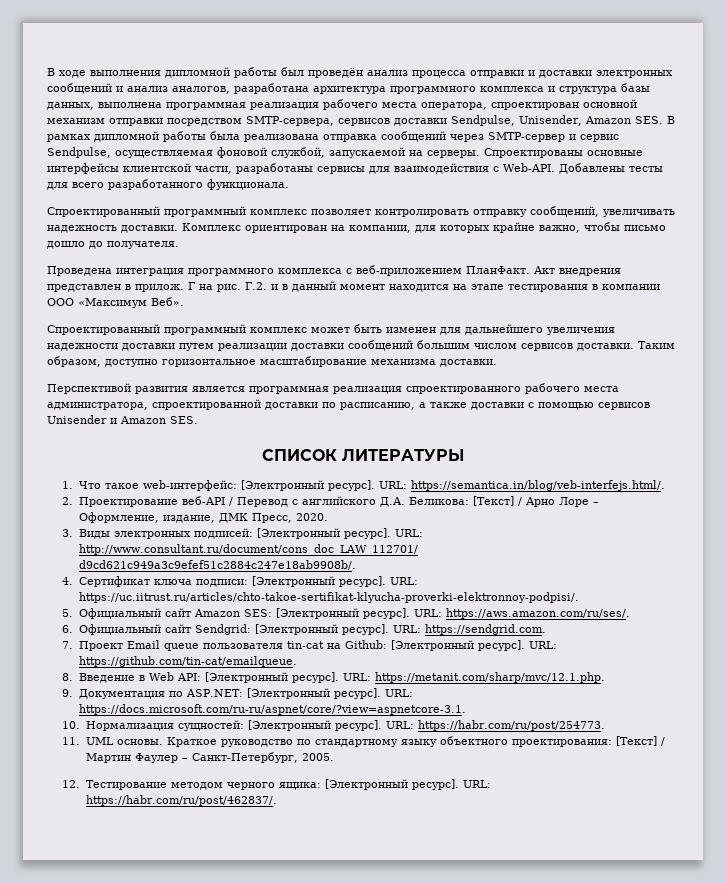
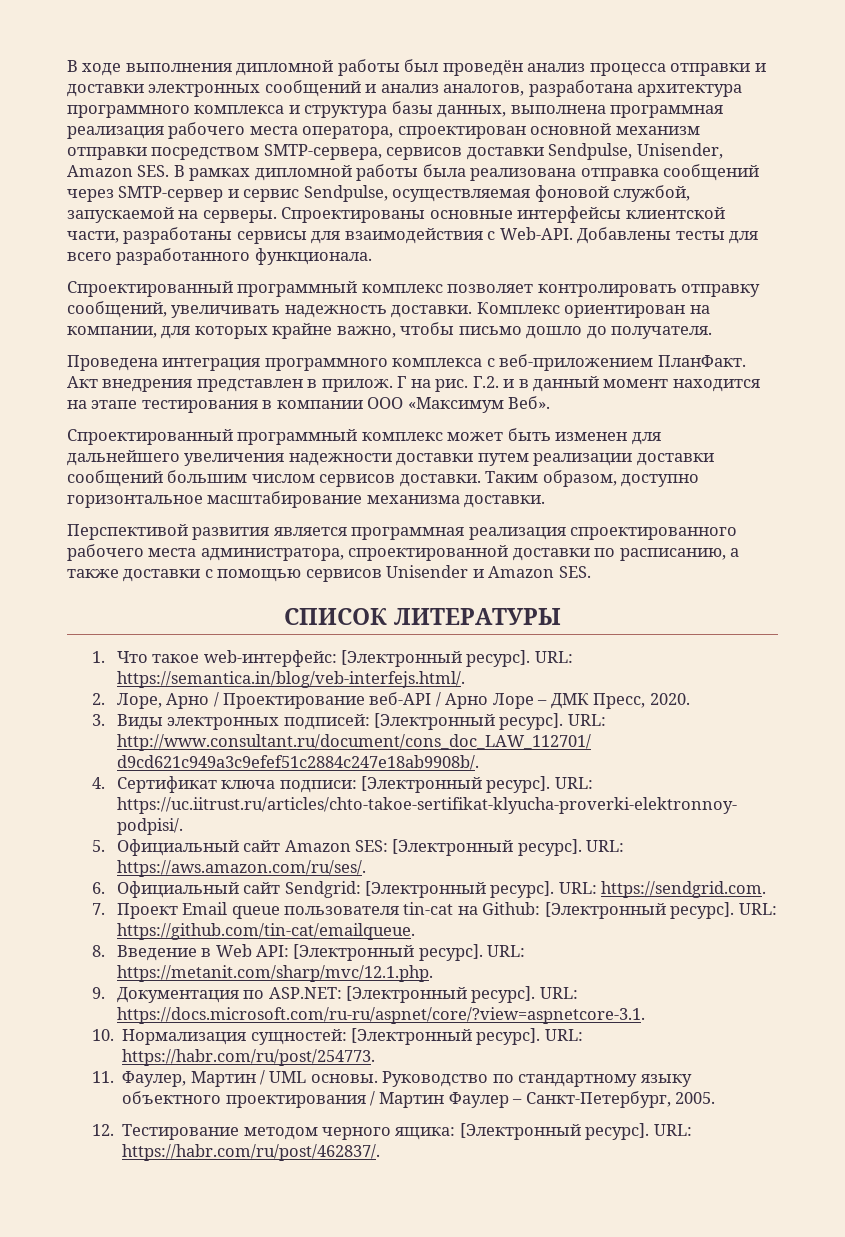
- 2. Проектирование веб-API / Перевод с английского Д.А. Беликова: [Текст] / Арно Лоре – Оформление, издание, ДМК Пресс, 2020.
+ 2. Лоре, Арно / Проектирование веб-API / Арно Лоре – ДМК Пресс, 2020.
- 11. UML основы. Краткое руководство по стандартному языку объектного проектирования: [Текст] / Мартин Фаулер – Санкт-Петербург, 2005.
+ 11. Фаулер, Мартин / UML основы. Руководство по стандартному языку объектного проектирования / Мартин Фаулер – Санкт-Петербург, 2005.

